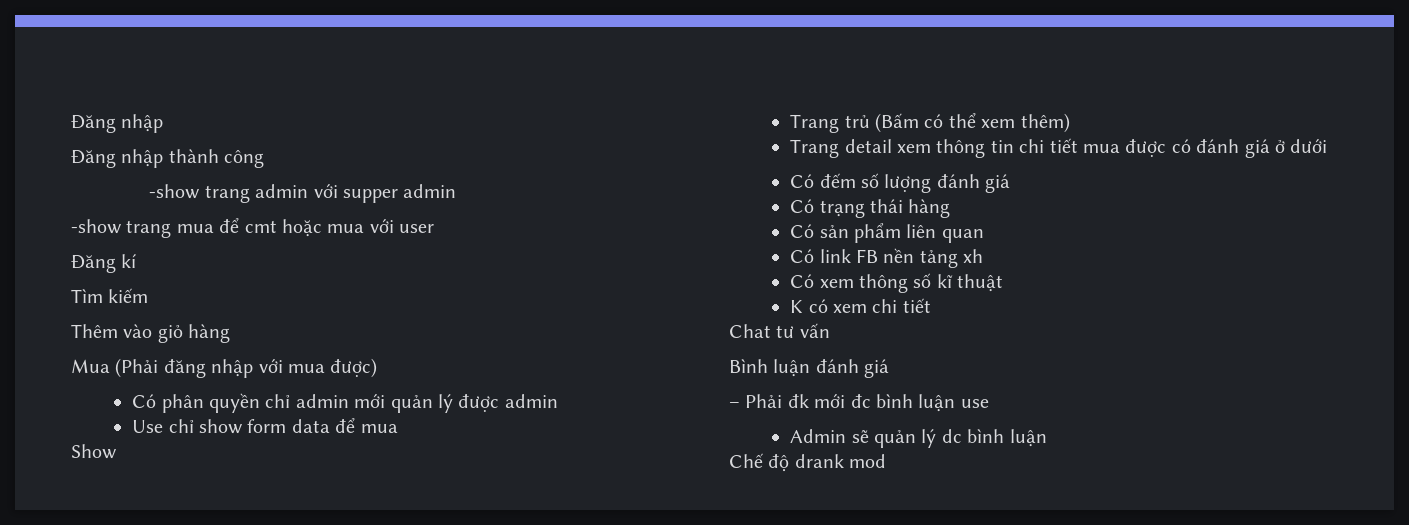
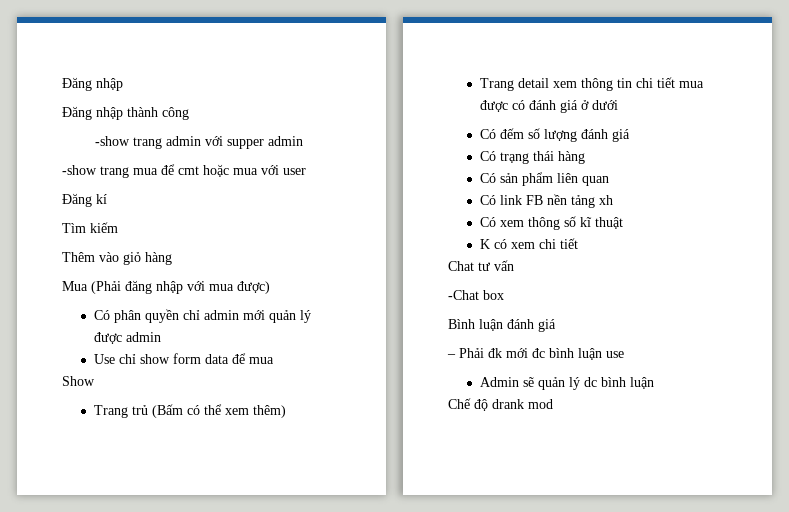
+ -Chat box

